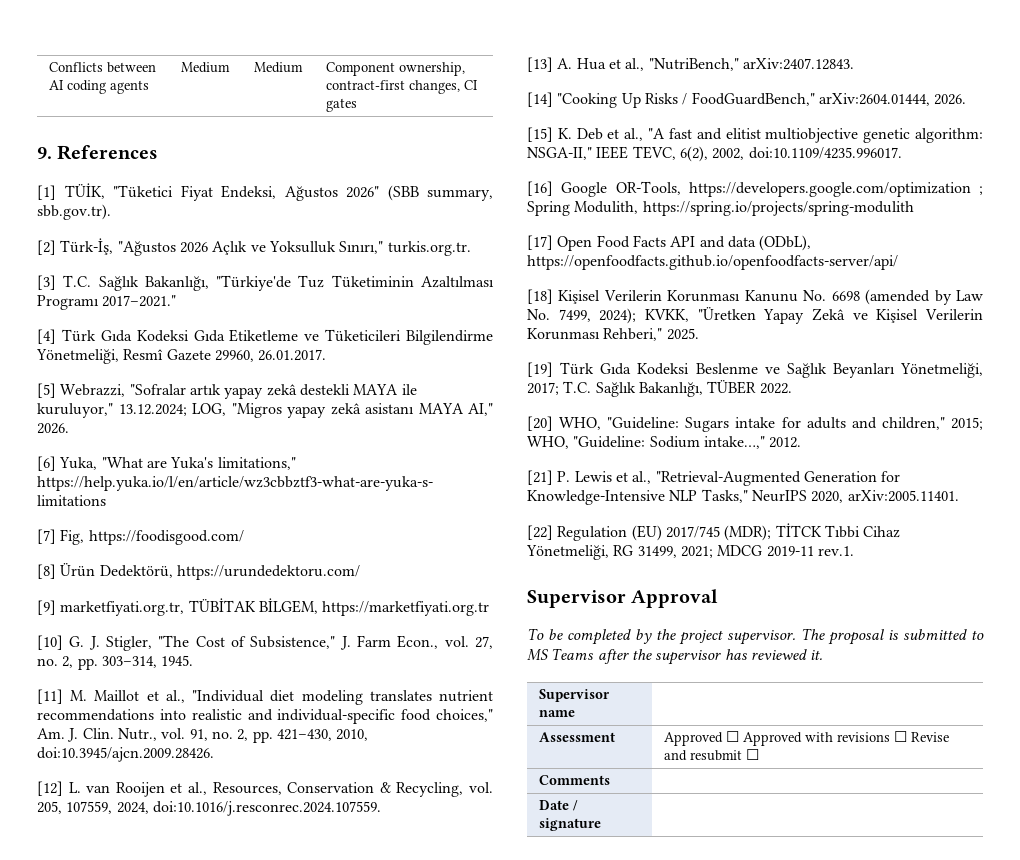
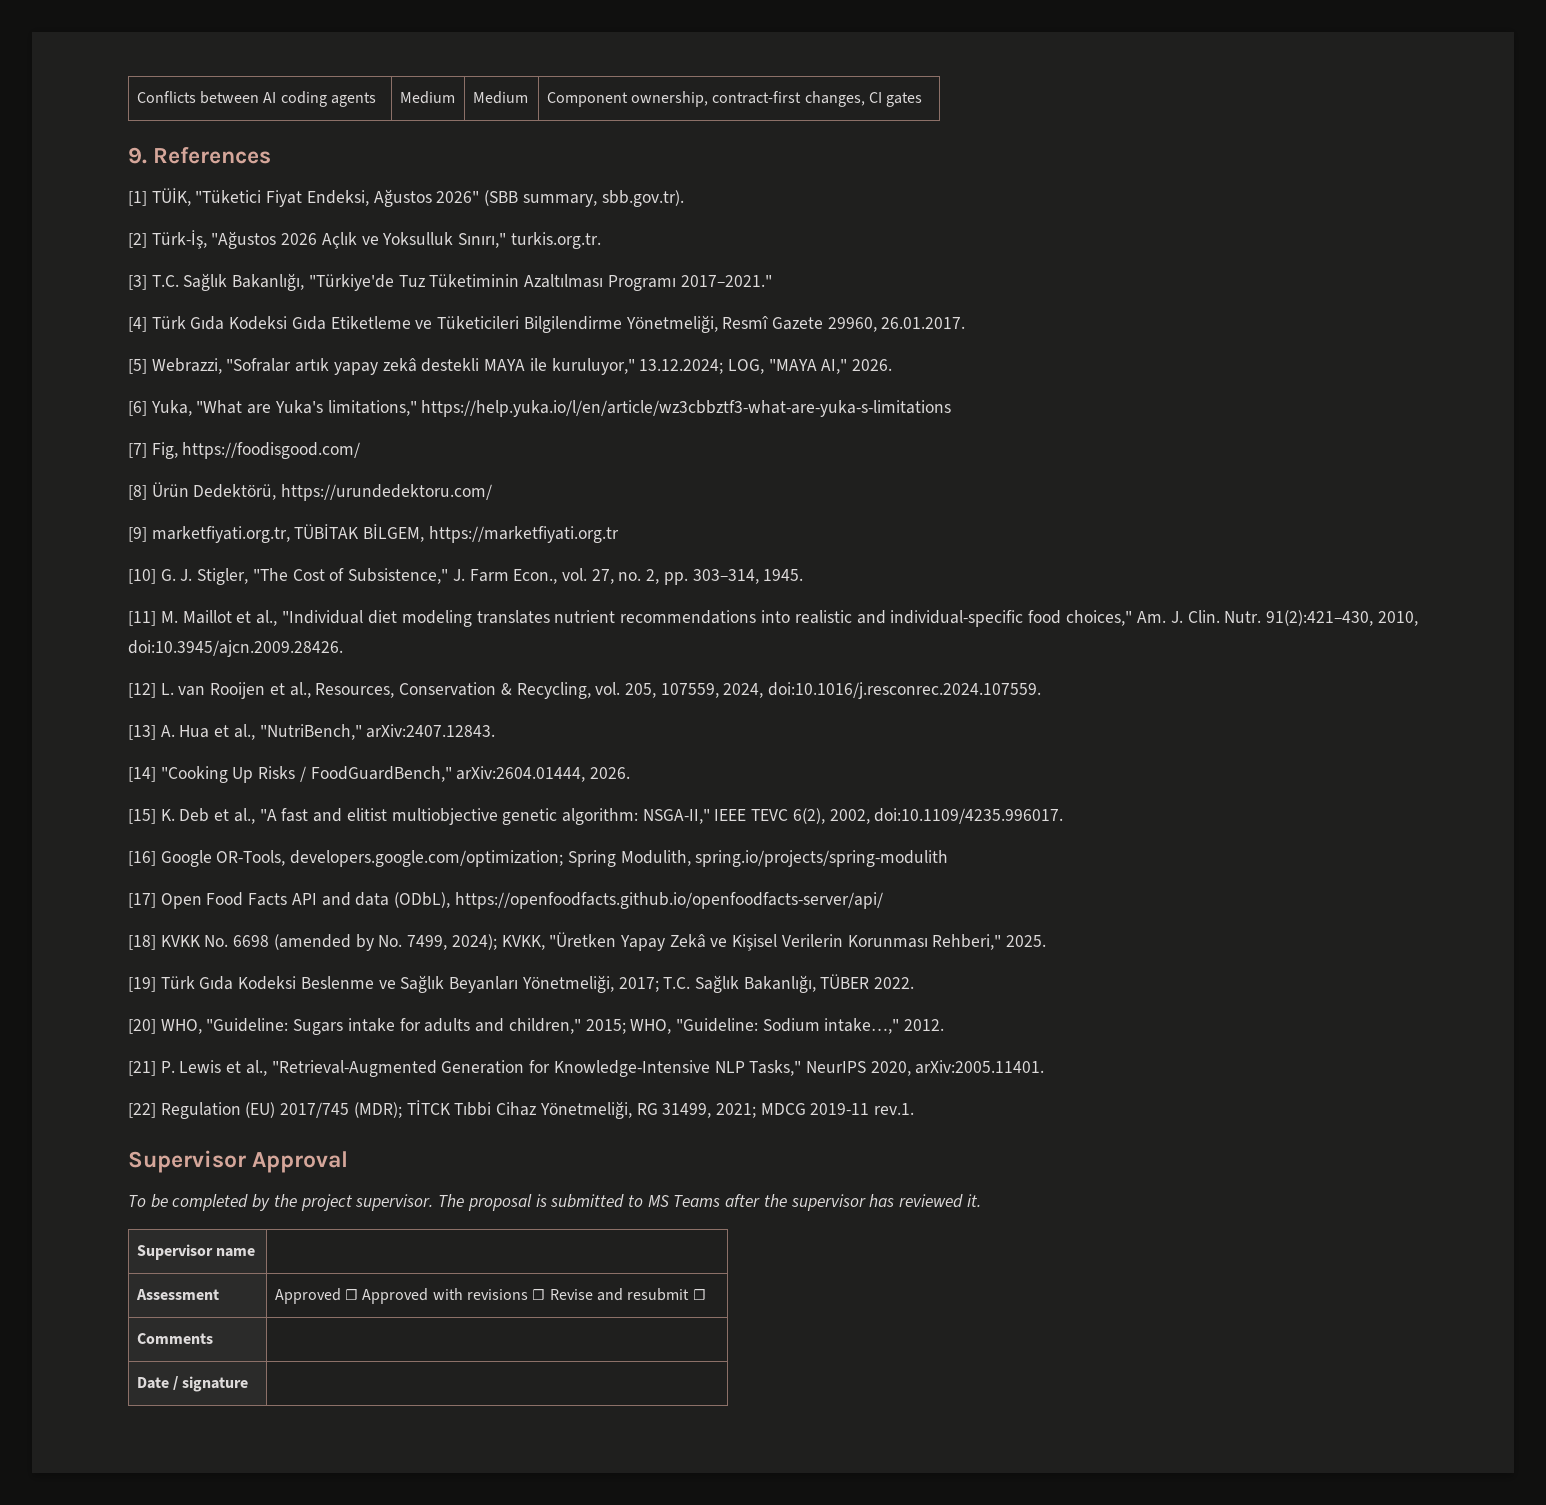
- [5] Webrazzi, "Sofralar artık yapay zekâ destekli MAYA ile kuruluyor," 13.12.2024; LOG, "Migros yapay zekâ asistanı MAYA AI," 2026.
+ [5] Webrazzi, "Sofralar artık yapay zekâ destekli MAYA ile kuruluyor," 13.12.2024; LOG, "MAYA AI," 2026.
- Nutr., vol. 91, no. 2, pp. 421–430, 2010, doi:10.3945/ajcn.2009.28426.
+ Nutr. 91(2):421–430, 2010, doi:10.3945/ajcn.2009.28426.
- [15] K. Deb et al., "A fast and elitist multiobjective genetic algorithm: NSGA-II," IEEE TEVC, 6(2), 2002, doi:10.1109/4235.996017.
+ [15] K. Deb et al., "A fast and elitist multiobjective genetic algorithm: NSGA-II," IEEE TEVC 6(2), 2002, doi:10.1109/4235.996017.
- [16] Google OR-Tools, https://developers.google.com/optimization ; Spring Modulith, https://spring.io/projects/spring-modulith
+ [16] Google OR-Tools, developers.google.com/optimization; Spring Modulith, spring.io/projects/spring-modulith
- [18] Kişisel Verilerin Korunması Kanunu No. 6698 (amended by Law No. 7499, 2024); KVKK, "Üretken Yapay Zekâ ve Kişisel Verilerin Korunması Rehberi," 2025.
+ [18] KVKK No. 6698 (amended by No. 7499, 2024); KVKK, "Üretken Yapay Zekâ ve Kişisel Verilerin Korunması Rehberi," 2025.

